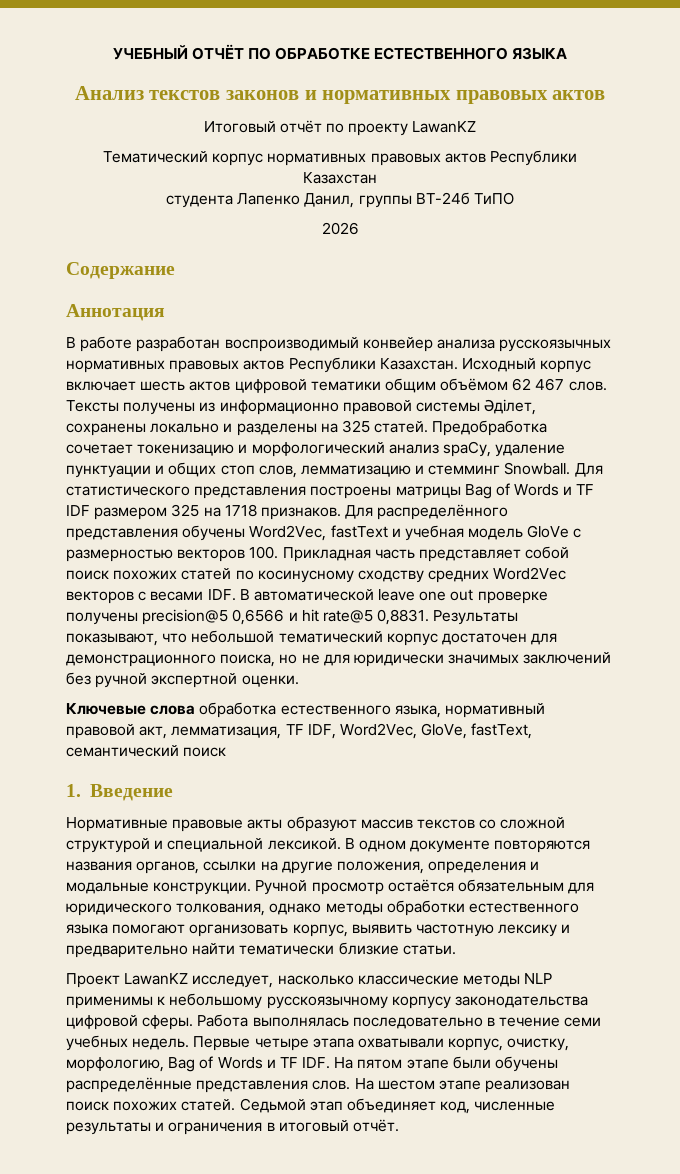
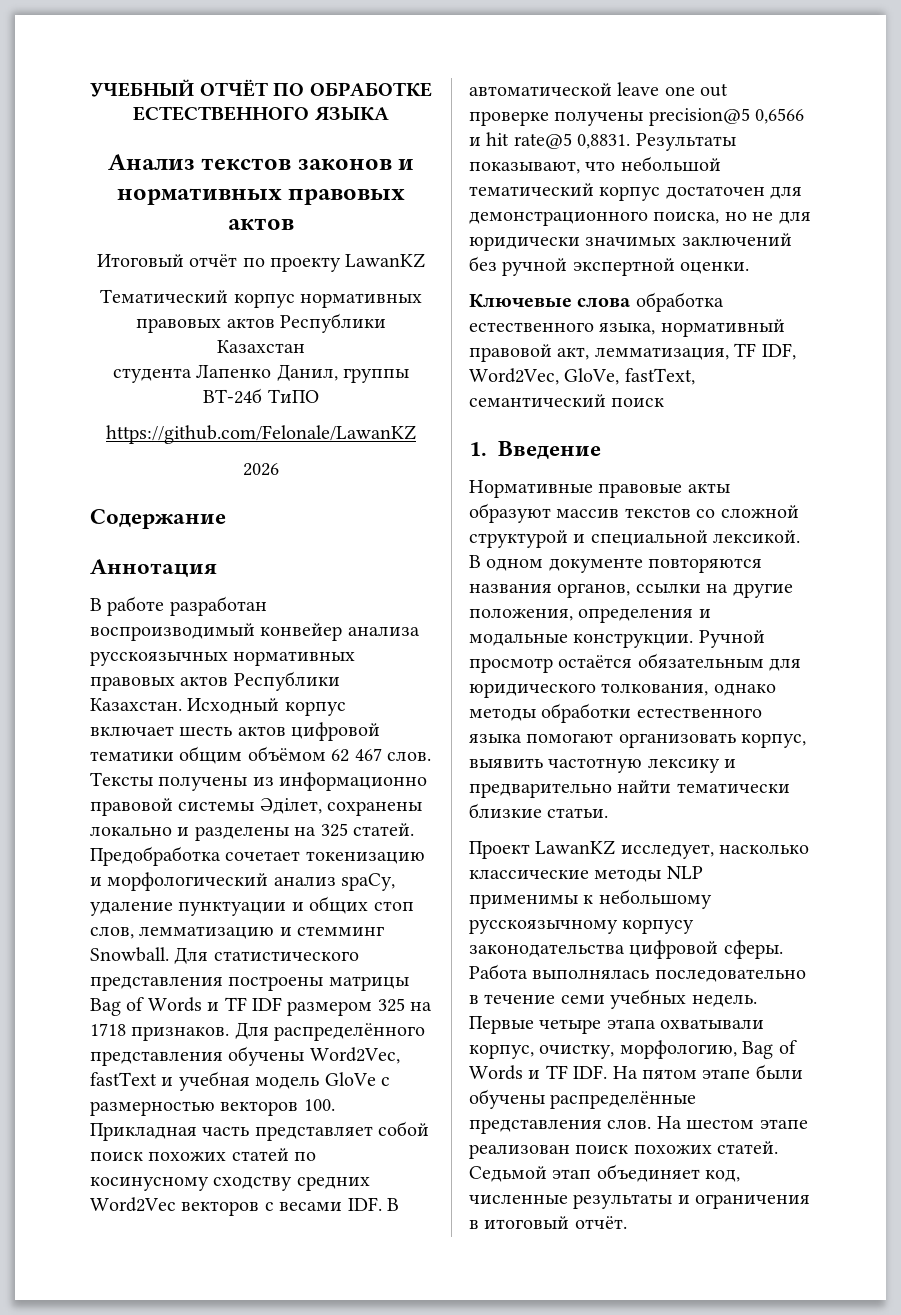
+ https://github.com/Felonale/LawanKZ

